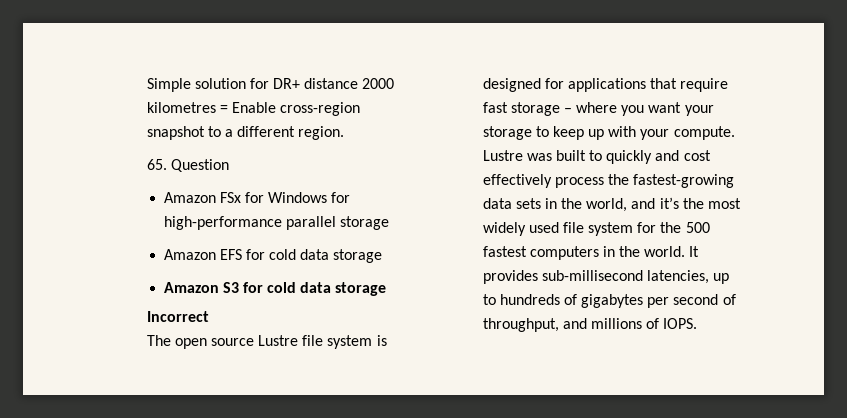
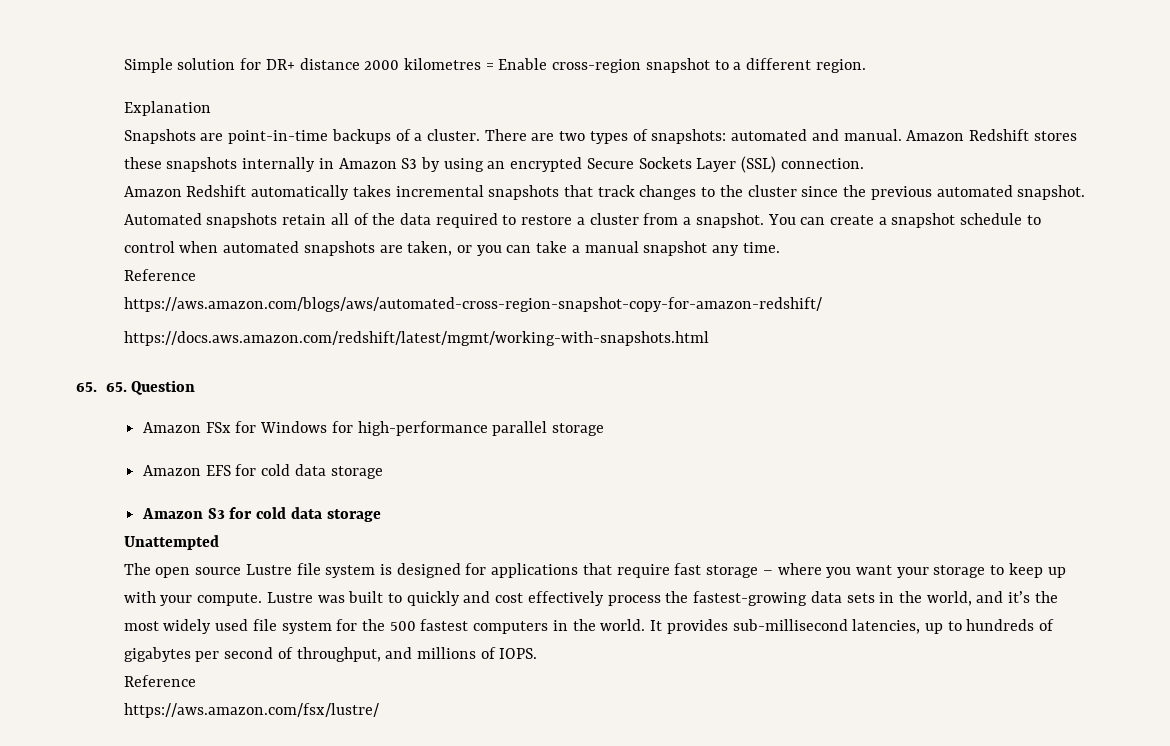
- 65. Question
+ Explanation
+ Snapshots are point-in-time backups of a cluster. There are two types of snapshots: automated and manual. Amazon Redshift stores these snapshots internally in Amazon S3 by using an encrypted Secure Sockets Layer (SSL) connection.
+ Amazon Redshift automatically takes incremental snapshots that track changes to the cluster since the previous automated snapshot. Automated snapshots retain all of the data required to restore a cluster from a snapshot. You can create a snapshot schedule to control when automated snapshots are taken, or you can take a manual snapshot any time.
+ Reference
+ https://aws.amazon.com/blogs/aws/automated-cross-region-snapshot-copy-for-amazon-redshift/
+ https://docs.aws.amazon.com/redshift/latest/mgmt/working-with-snapshots.html
+ 65. 65. Question
- Incorrect
+ Unattempted
  It provides sub-millisecond latencies, up to hundreds of gigabytes per second of throughput, and millions of IOPS.
+ Reference
+ https://aws.amazon.com/fsx/lustre/

